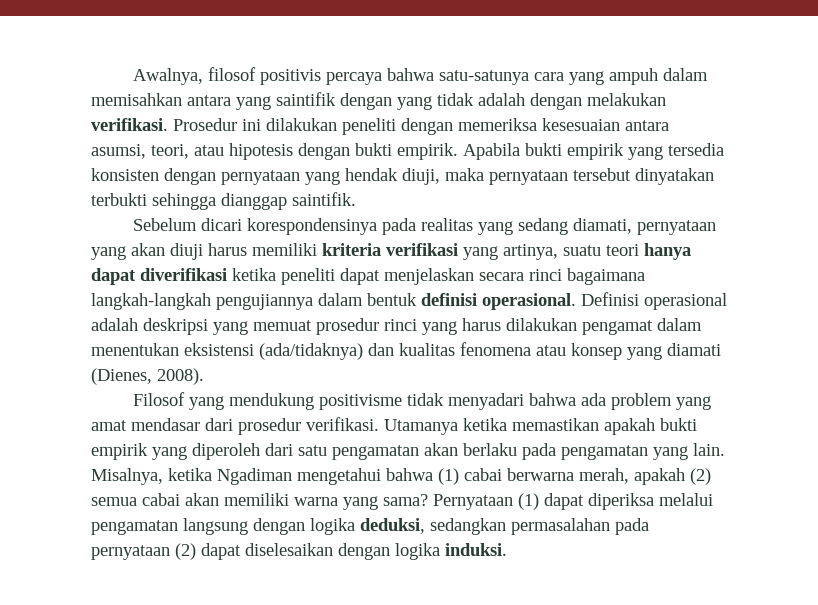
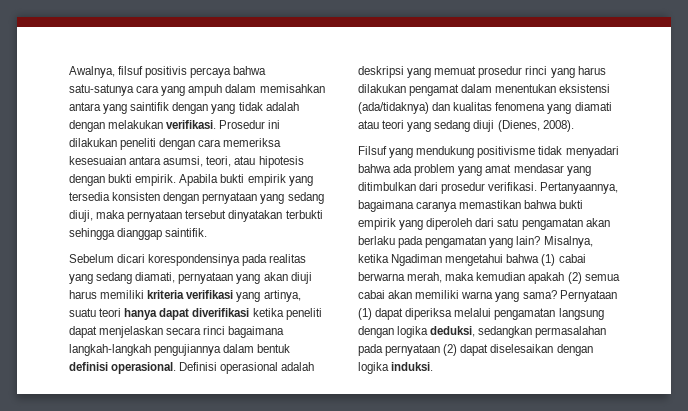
- Awalnya, filosof positivis percaya bahwa satu-satunya cara yang ampuh dalam memisahkan antara yang saintifik dengan yang tidak adalah dengan melakukan verifikasi.
+ Awalnya, filsuf positivis percaya bahwa satu-satunya cara yang ampuh dalam memisahkan antara yang saintifik dengan yang tidak adalah dengan melakukan verifikasi.
- Prosedur ini dilakukan peneliti dengan memeriksa kesesuaian antara asumsi, teori, atau hipotesis dengan bukti empirik.
+ Prosedur ini dilakukan peneliti dengan cara memeriksa kesesuaian antara asumsi, teori, atau hipotesis dengan bukti empirik.
- Apabila bukti empirik yang tersedia konsisten dengan pernyataan yang hendak diuji, maka pernyataan tersebut dinyatakan terbukti sehingga dianggap saintifik.
+ Apabila bukti empirik yang tersedia konsisten dengan pernyataan yang sedang diuji, maka pernyataan tersebut dinyatakan terbukti sehingga dianggap saintifik.
- Definisi operasional adalah deskripsi yang memuat prosedur rinci yang harus dilakukan pengamat dalam menentukan eksistensi (ada/tidaknya) dan kualitas fenomena atau konsep yang diamati (Dienes, 2008).
+ Definisi operasional adalah deskripsi yang memuat prosedur rinci yang harus dilakukan pengamat dalam menentukan eksistensi (ada/tidaknya) dan kualitas fenomena yang diamati atau teori yang sedang diuji (Dienes, 2008).
- Filosof yang mendukung positivisme tidak menyadari bahwa ada problem yang amat mendasar dari prosedur verifikasi.
+ Filsuf yang mendukung positivisme tidak menyadari bahwa ada problem yang amat mendasar yang ditimbulkan dari prosedur verifikasi.
- Utamanya ketika memastikan apakah bukti empirik yang diperoleh dari satu pengamatan akan berlaku pada pengamatan yang lain.
+ Pertanyaannya, bagaimana caranya memastikan bahwa bukti empirik yang diperoleh dari satu pengamatan akan berlaku pada pengamatan yang lain?
- Misalnya, ketika Ngadiman mengetahui bahwa (1) cabai berwarna merah, apakah (2) semua cabai akan memiliki warna yang sama?
+ Misalnya, ketika Ngadiman mengetahui bahwa (1) cabai berwarna merah, maka kemudian apakah (2) semua cabai akan memiliki warna yang sama?

